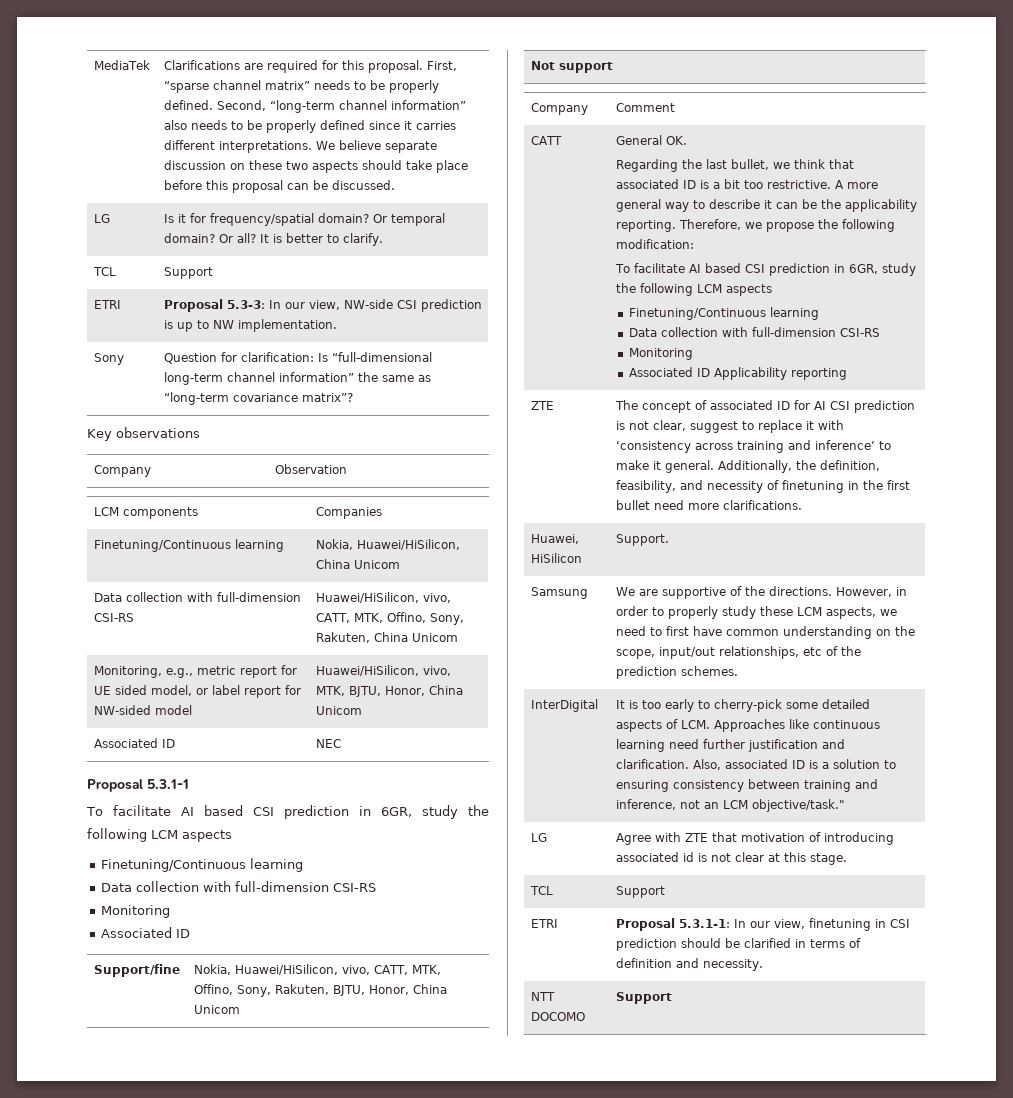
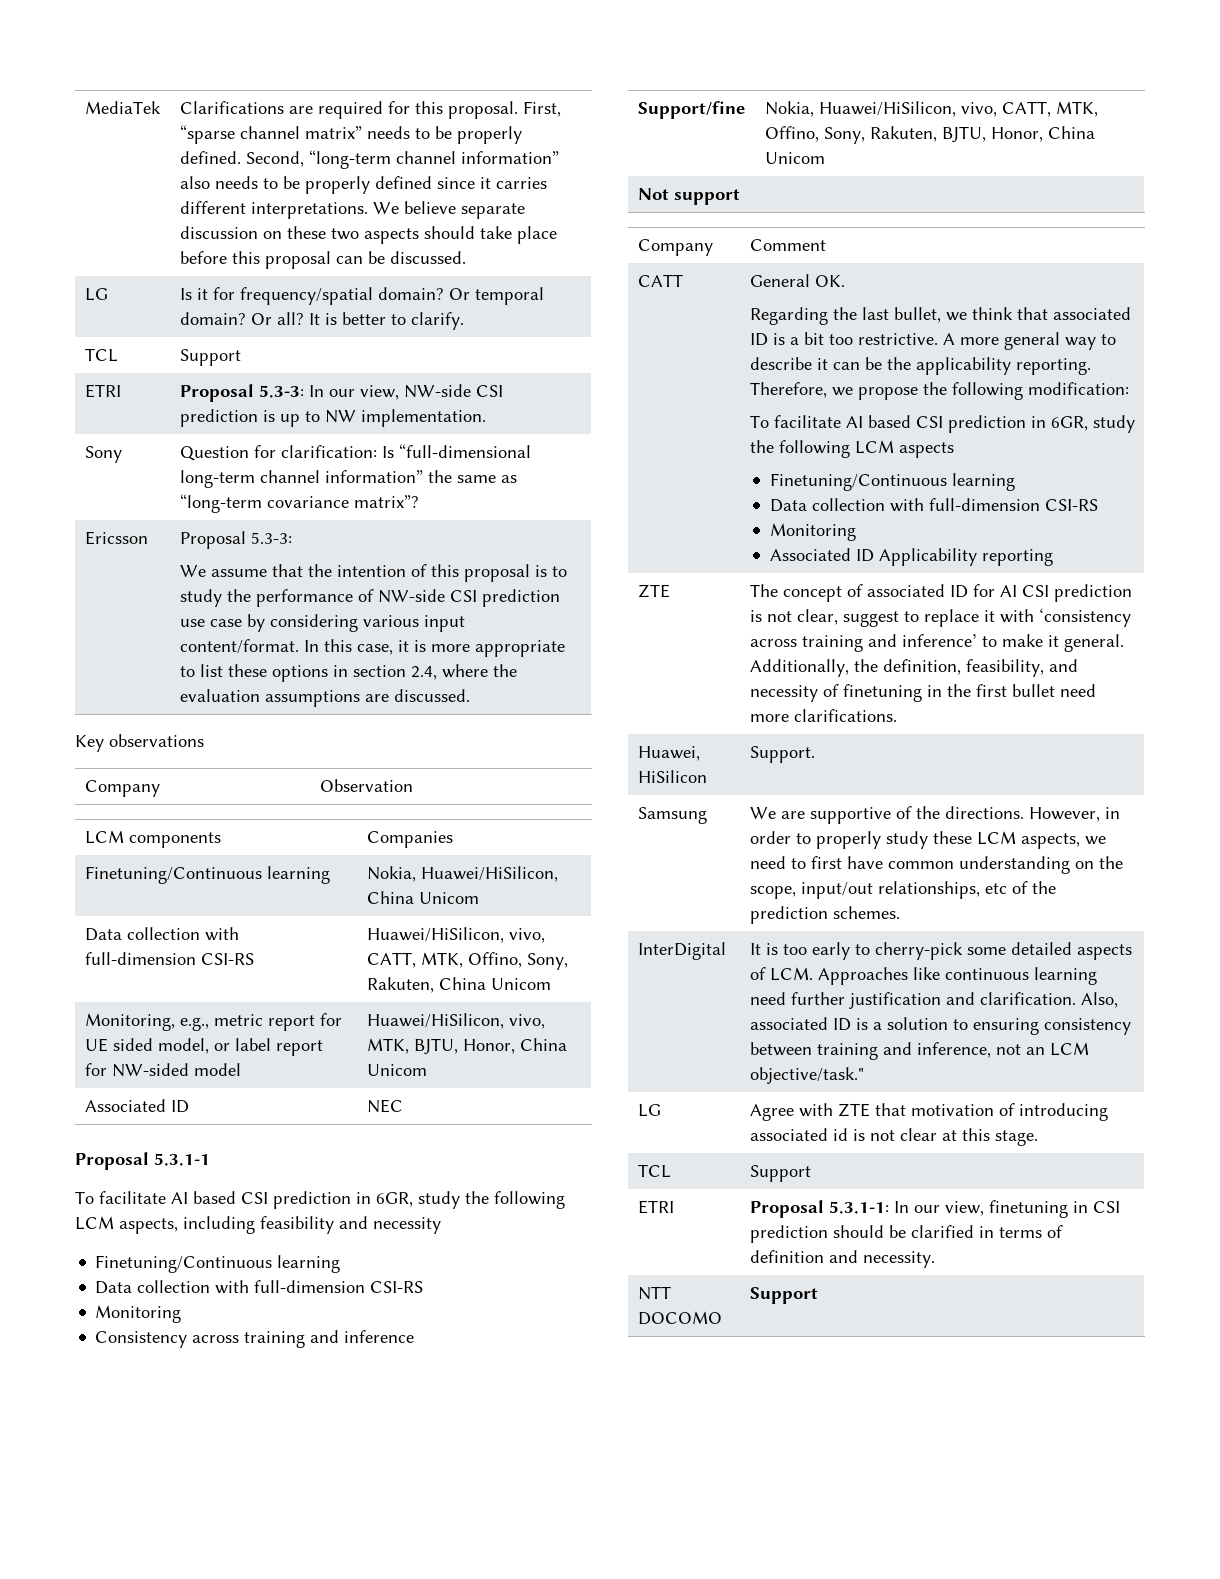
+ Ericsson | Proposal 5.3-3:
+ We assume that the intention of this proposal is to study the performance of NW-side CSI prediction use case by considering various input content/format. In this case, it is more appropriate to list these options in section 2.4, where the evaluation assumptions are discussed.
  Proposal 5.3.1-1
- To facilitate AI based CSI prediction in 6GR, study the following LCM aspects
+ To facilitate AI based CSI prediction in 6GR, study the following LCM aspects, including feasibility and necessity
  Finetuning/Continuous learning
  Data collection with full-dimension CSI-RS
  Monitoring
- Associated ID
+ Consistency across training and inference

